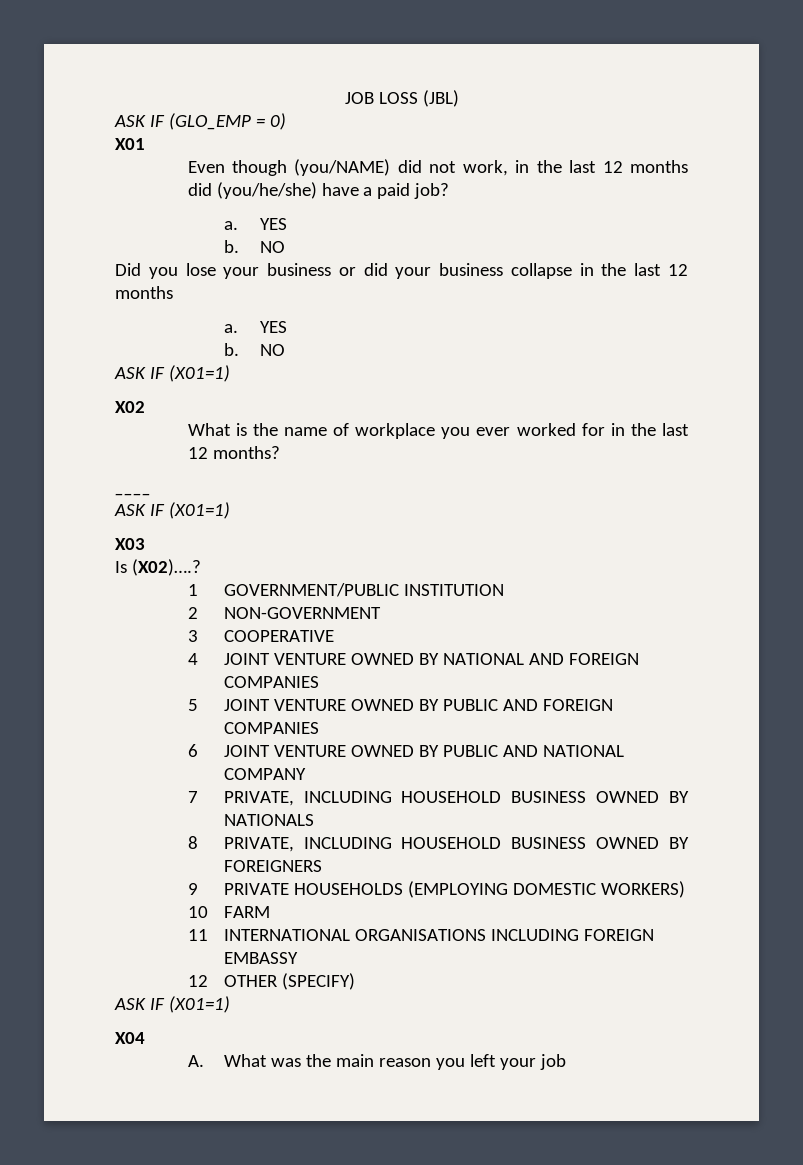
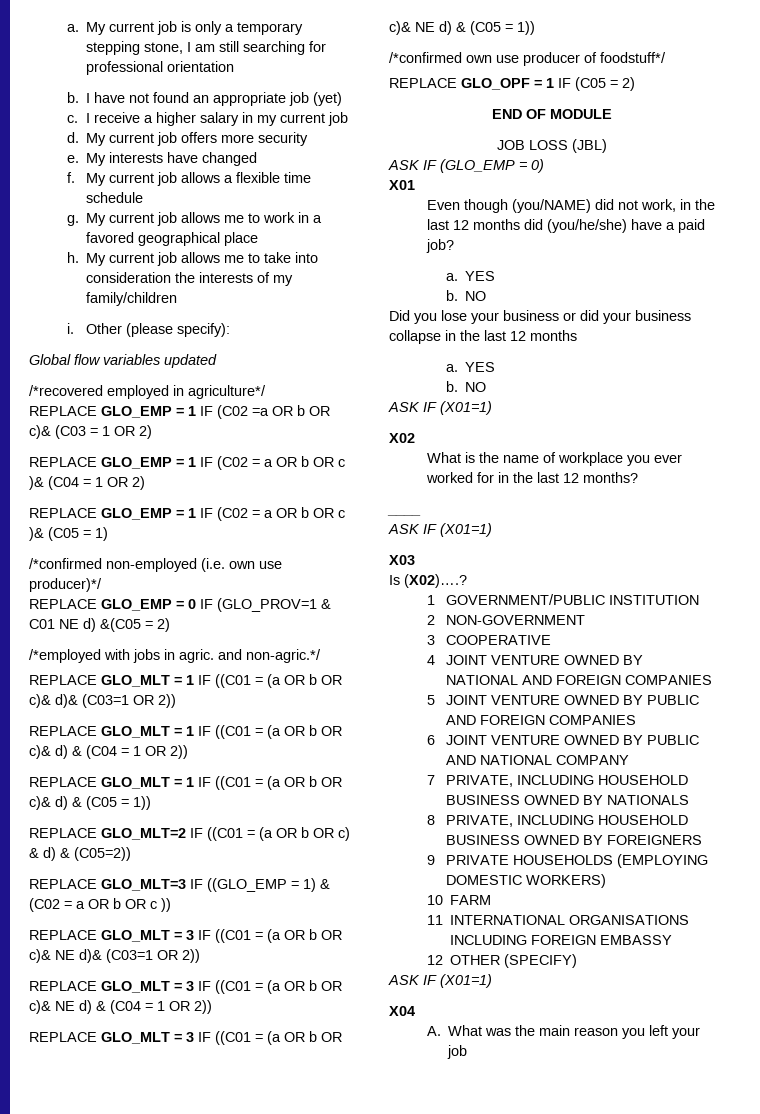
+ a. My current job is only a temporary stepping stone, I am still searching for professional orientation
+ b. I have not found an appropriate job (yet)
+ c. I receive a higher salary in my current job
+ d. My current job offers more security
+ e. My interests have changed
+ f. My current job allows a flexible time schedule
+ g. My current job allows me to work in a favored geographical place
+ h. My current job allows me to take into consideration the interests of my family/children
+ i. Other (please specify):
+ Global flow variables updated
+ /*recovered employed in agriculture*/
+ REPLACE GLO_EMP = 1 IF (C02 =a OR b OR c)& (C03 = 1 OR 2)
+ REPLACE GLO_EMP = 1 IF (C02 = a OR b OR c )& (C04 = 1 OR 2)
+ REPLACE GLO_EMP = 1 IF (C02 = a OR b OR c )& (C05 = 1)
+ /*confirmed non-employed (i.e. own use producer)*/
+ REPLACE GLO_EMP = 0 IF (GLO_PROV=1 & C01 NE d) &(C05 = 2)
+ /*employed with jobs in agric. and non-agric.*/
+ REPLACE GLO_MLT = 1 IF ((C01 = (a OR b OR c)& d)& (C03=1 OR 2))
+ REPLACE GLO_MLT = 1 IF ((C01 = (a OR b OR c)& d) & (C04 = 1 OR 2))
+ REPLACE GLO_MLT = 1 IF ((C01 = (a OR b OR c)& d) & (C05 = 1))
+ REPLACE GLO_MLT=2 IF ((C01 = (a OR b OR c) & d) & (C05=2))
+ REPLACE GLO_MLT=3 IF ((GLO_EMP = 1) & (C02 = a OR b OR c ))
+ REPLACE GLO_MLT = 3 IF ((C01 = (a OR b OR c)& NE d)& (C03=1 OR 2))
+ REPLACE GLO_MLT = 3 IF ((C01 = (a OR b OR c)& NE d) & (C04 = 1 OR 2))
+ REPLACE GLO_MLT = 3 IF ((C01 = (a OR b OR c)& NE d) & (C05 = 1))
+ /*confirmed own use producer of foodstuff*/
+ REPLACE GLO_OPF = 1 IF (C05 = 2)
+ END OF MODULE

